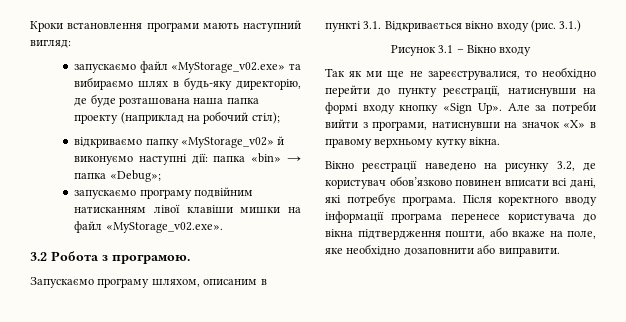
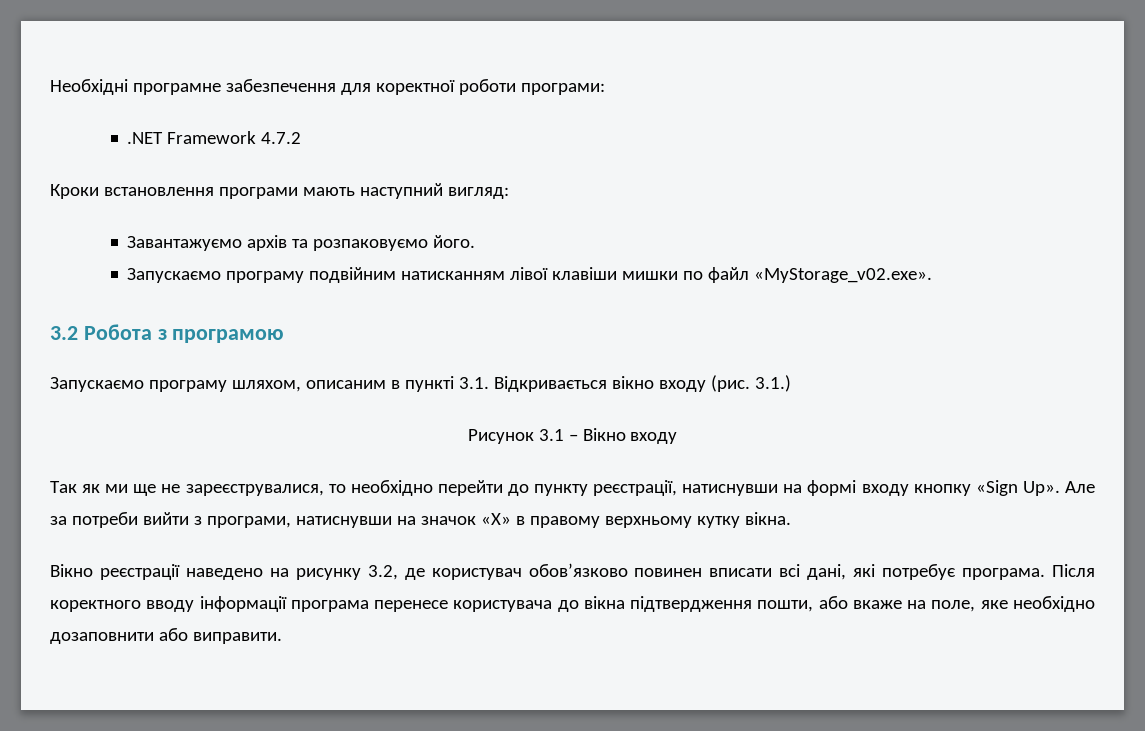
+ Необхідні програмне забезпечення для коректної роботи програми:
+ .NET Framework 4.7.2
- запускаємо файл «MyStorage_v02.exe» та вибираємо шлях в будь-яку директорію, де буде розташована наша папка проекту (наприклад на робочий стіл);
- відкриваємо папку «MyStorage_v02» й виконуємо наступні дії: папка «bin» → папка «Debug»;
- запускаємо програму подвійним натисканням лівої клавіши мишки на файл «MyStorage_v02.exe».
+ Завантажуємо архів та розпаковуємо його.
+ Запускаємо програму подвійним натисканням лівої клавіши мишки по файл «MyStorage_v02.exe».
- 3.2 Робота з програмою.
+ 3.2 Робота з програмою

